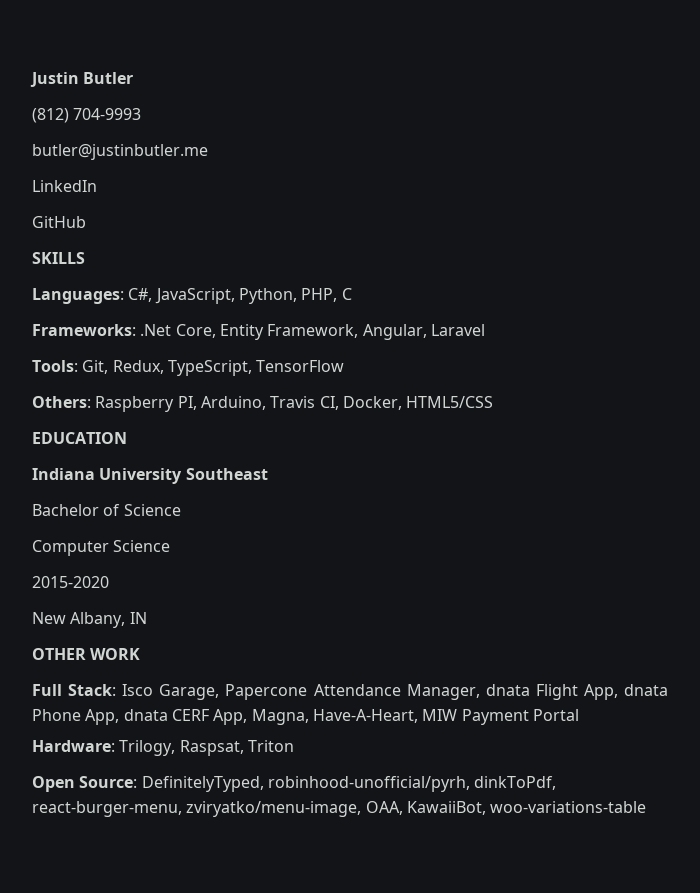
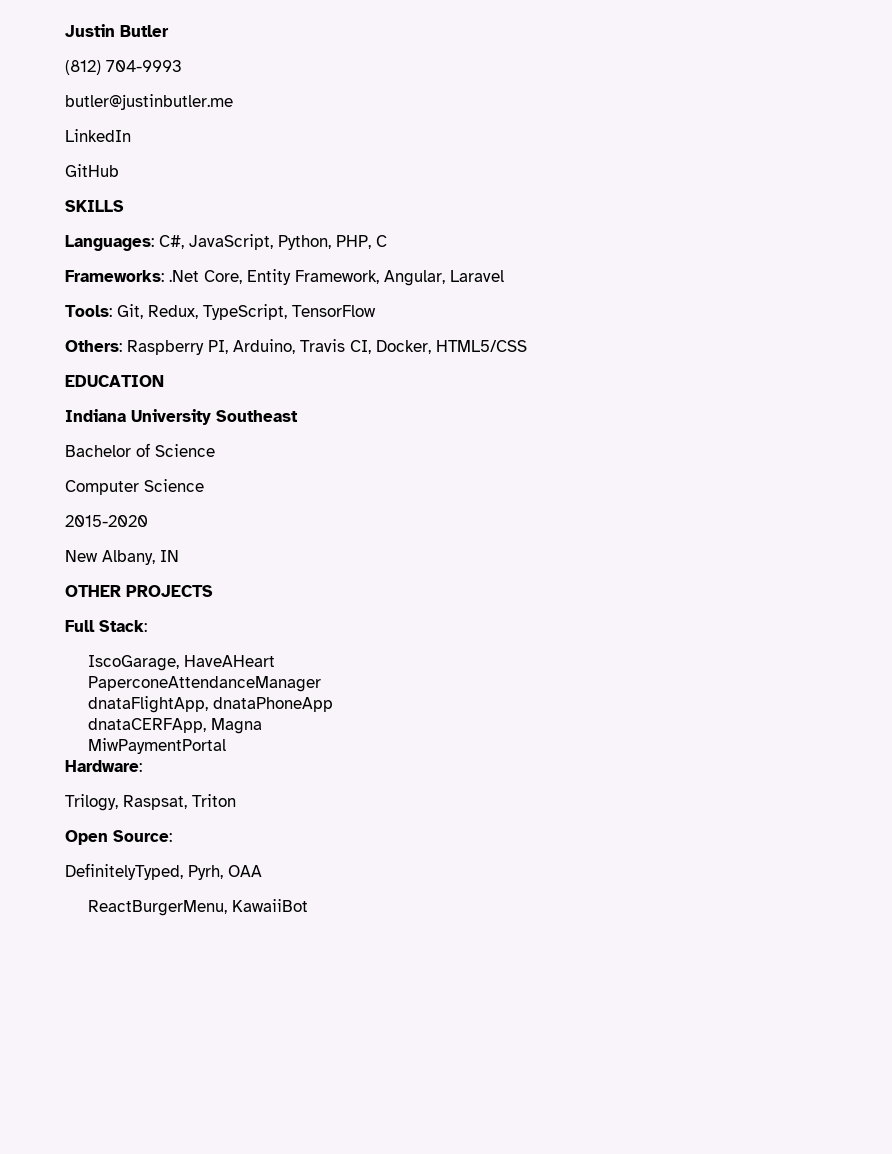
- OTHER WORK
+ OTHER PROJECTS
- Full Stack: Isco Garage, Papercone Attendance Manager, dnata Flight App, dnata Phone App, dnata CERF App, Magna, Have-A-Heart, MIW Payment Portal
+ Full Stack:
+ IscoGarage, HaveAHeart
+ PaperconeAttendanceManager
+ dnataFlightApp, dnataPhoneApp
+ dnataCERFApp, Magna
+ MiwPaymentPortal
- Hardware: Trilogy, Raspsat, Triton
+ Hardware:
+ Trilogy, Raspsat, Triton
- Open Source: DefinitelyTyped, robinhood-unofficial/pyrh, dinkToPdf, react-burger-menu, zviryatko/menu-image, OAA, KawaiiBot, woo-variations-table
+ Open Source:
+ DefinitelyTyped, Pyrh, OAA
+ ReactBurgerMenu, KawaiiBot

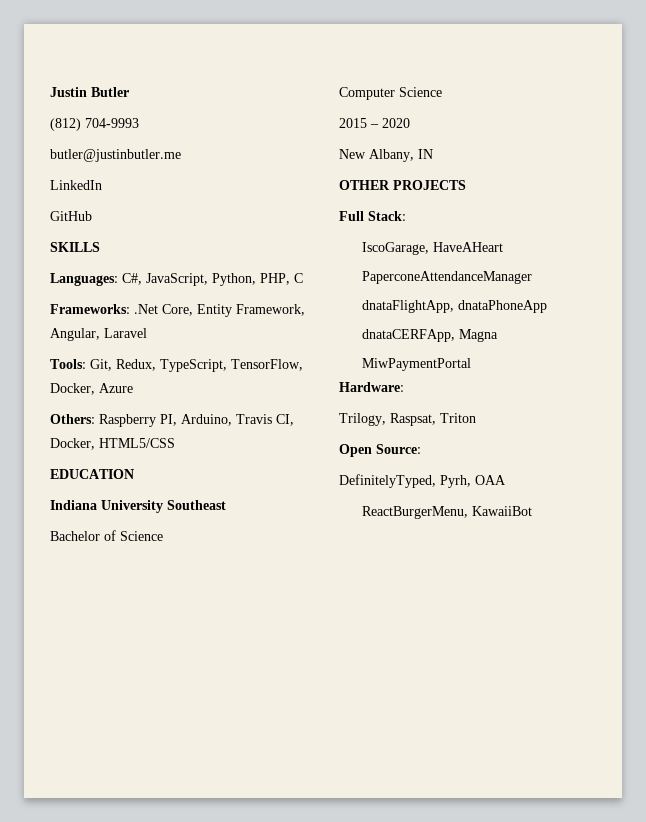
- Tools: Git, Redux, TypeScript, TensorFlow
+ Tools: Git, Redux, TypeScript, TensorFlow, Docker, Azure
- 2015-2020
+ 2015 – 2020

